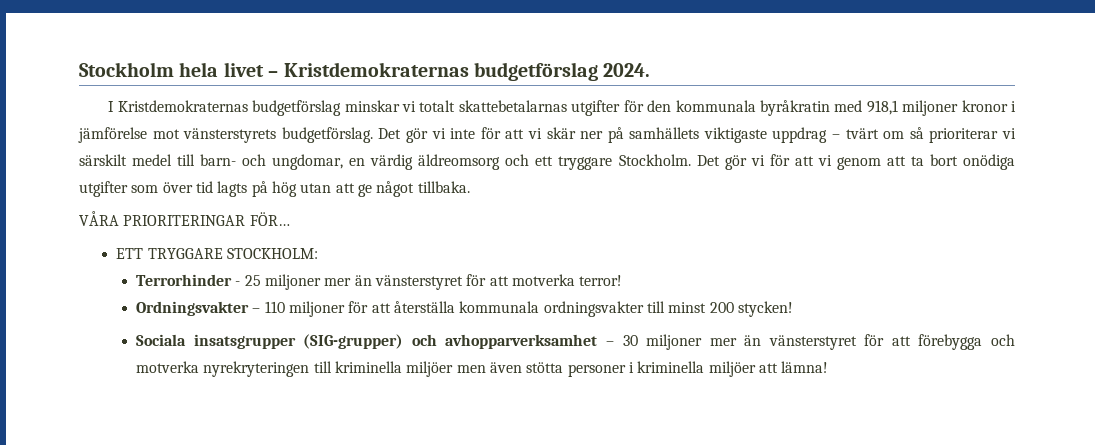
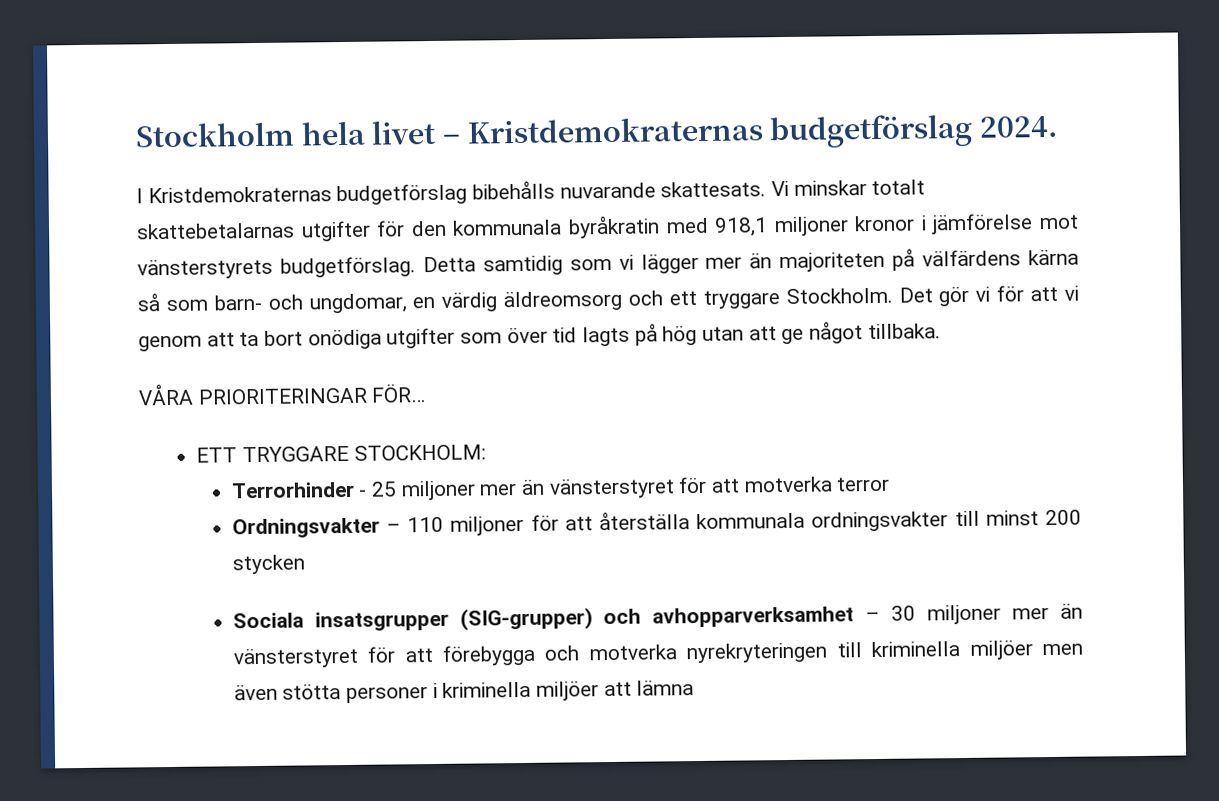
- I Kristdemokraternas budgetförslag minskar vi totalt skattebetalarnas utgifter för den kommunala byråkratin med 918,1 miljoner kronor i jämförelse mot vänsterstyrets budgetförslag.
+ I Kristdemokraternas budgetförslag bibehålls nuvarande skattesats. Vi minskar totalt skattebetalarnas utgifter för den kommunala byråkratin med 918,1 miljoner kronor i jämförelse mot vänsterstyrets budgetförslag.
- Det gör vi inte för att vi skär ner på samhällets viktigaste uppdrag – tvärt om så prioriterar vi särskilt medel till barn- och ungdomar, en värdig äldreomsorg och ett tryggare Stockholm.
+ Detta samtidig som vi lägger mer än majoriteten på välfärdens kärna så som barn- och ungdomar, en värdig äldreomsorg och ett tryggare Stockholm.
- Terrorhinder - 25 miljoner mer än vänsterstyret för att motverka terror!
+ Terrorhinder - 25 miljoner mer än vänsterstyret för att motverka terror
- Ordningsvakter – 110 miljoner för att återställa kommunala ordningsvakter till minst 200 stycken!
+ Ordningsvakter – 110 miljoner för att återställa kommunala ordningsvakter till minst 200 stycken
- Sociala insatsgrupper (SIG-grupper) och avhopparverksamhet – 30 miljoner mer än vänsterstyret för att förebygga och motverka nyrekryteringen till kriminella miljöer men även stötta personer i kriminella miljöer att lämna!
+ Sociala insatsgrupper (SIG-grupper) och avhopparverksamhet – 30 miljoner mer än vänsterstyret för att förebygga och motverka nyrekryteringen till kriminella miljöer men även stötta personer i kriminella miljöer att lämna

